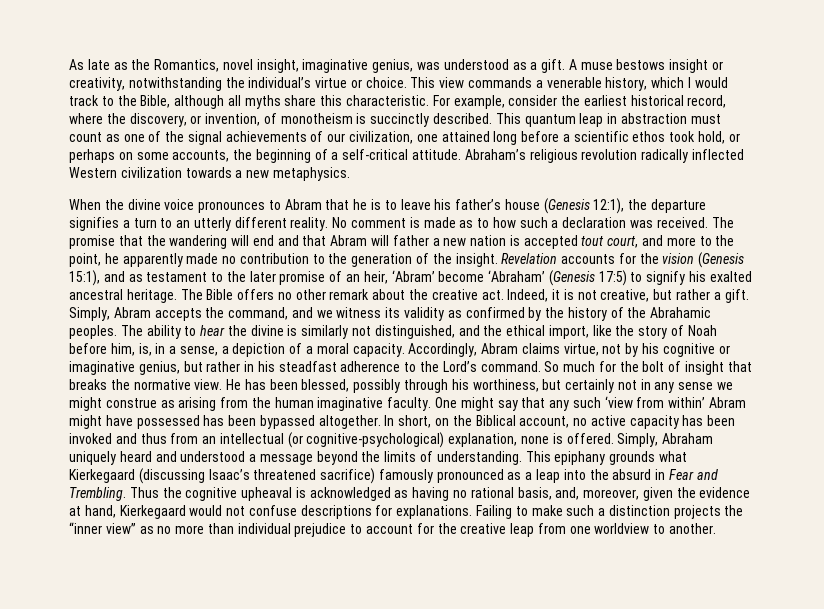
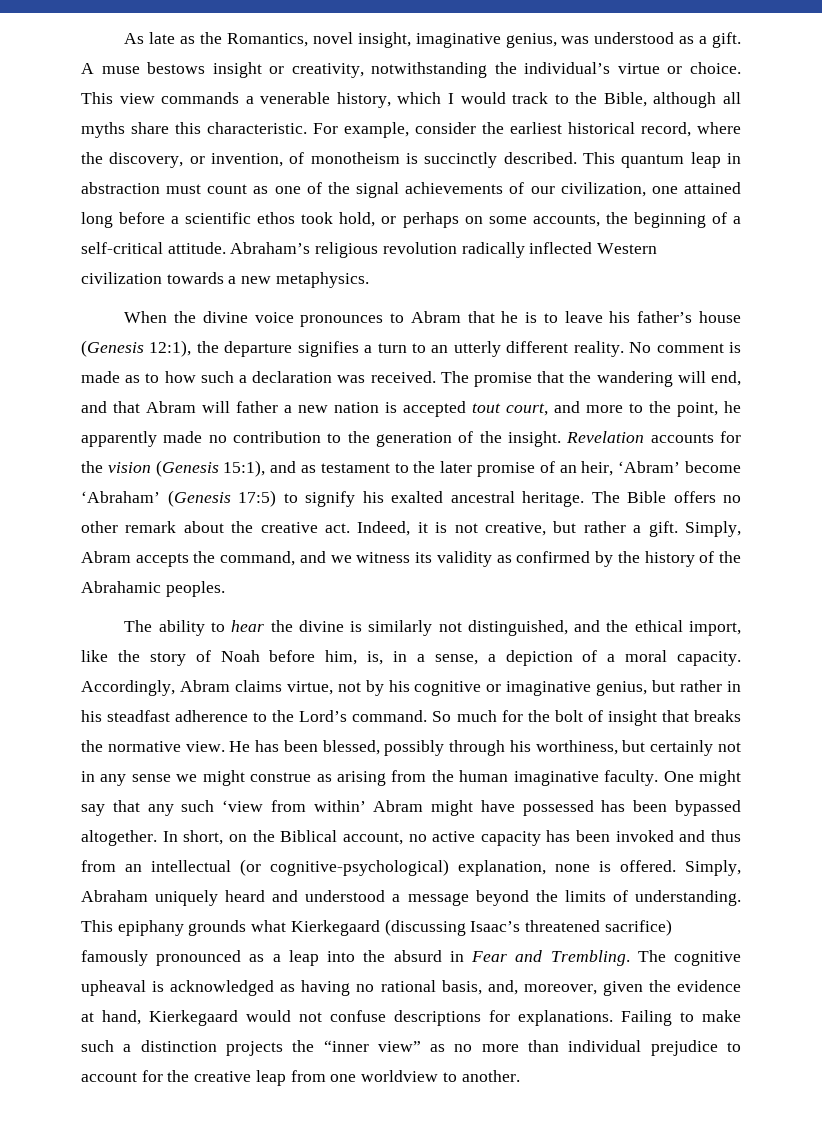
- The promise that the wandering will end and that Abram will father a new nation is accepted tout court, and more to the point, he apparently made no contribution to the generation of the insight.
+ The promise that the wandering will end, and that Abram will father a new nation is accepted tout court, and more to the point, he apparently made no contribution to the generation of the insight.
- Simply, Abram accepts the command, and we witness its validity as confirmed by the history of the Abrahamic peoples. The ability to hear the divine is similarly not distinguished, and the ethical import, like the story of Noah before him, is, in a sense, a depiction of a moral capacity.
+ Simply, Abram accepts the command, and we witness its validity as confirmed by the history of the Abrahamic peoples.
+ The ability to hear the divine is similarly not distinguished, and the ethical import, like the story of Noah before him, is, in a sense, a depiction of a moral capacity.
- Thus the cognitive upheaval is acknowledged as having no rational basis, and, moreover, given the evidence at hand, Kierkegaard would not confuse descriptions for explanations.
+ The cognitive upheaval is acknowledged as having no rational basis, and, moreover, given the evidence at hand, Kierkegaard would not confuse descriptions for explanations.

